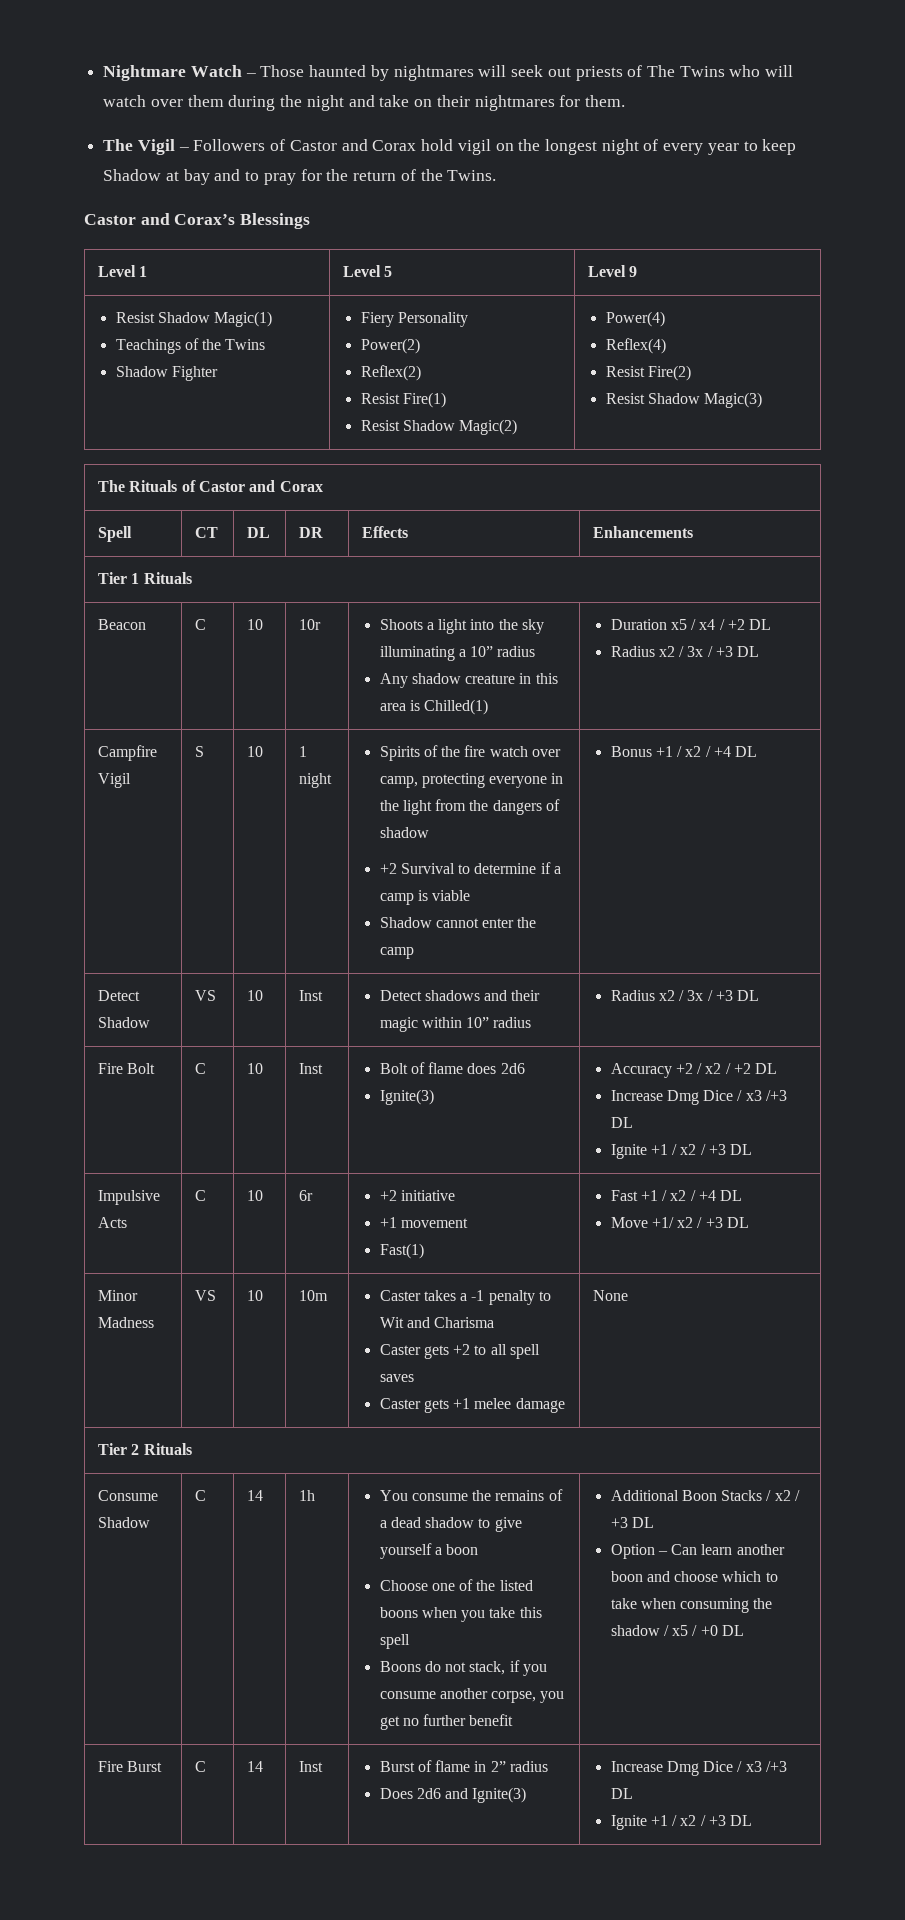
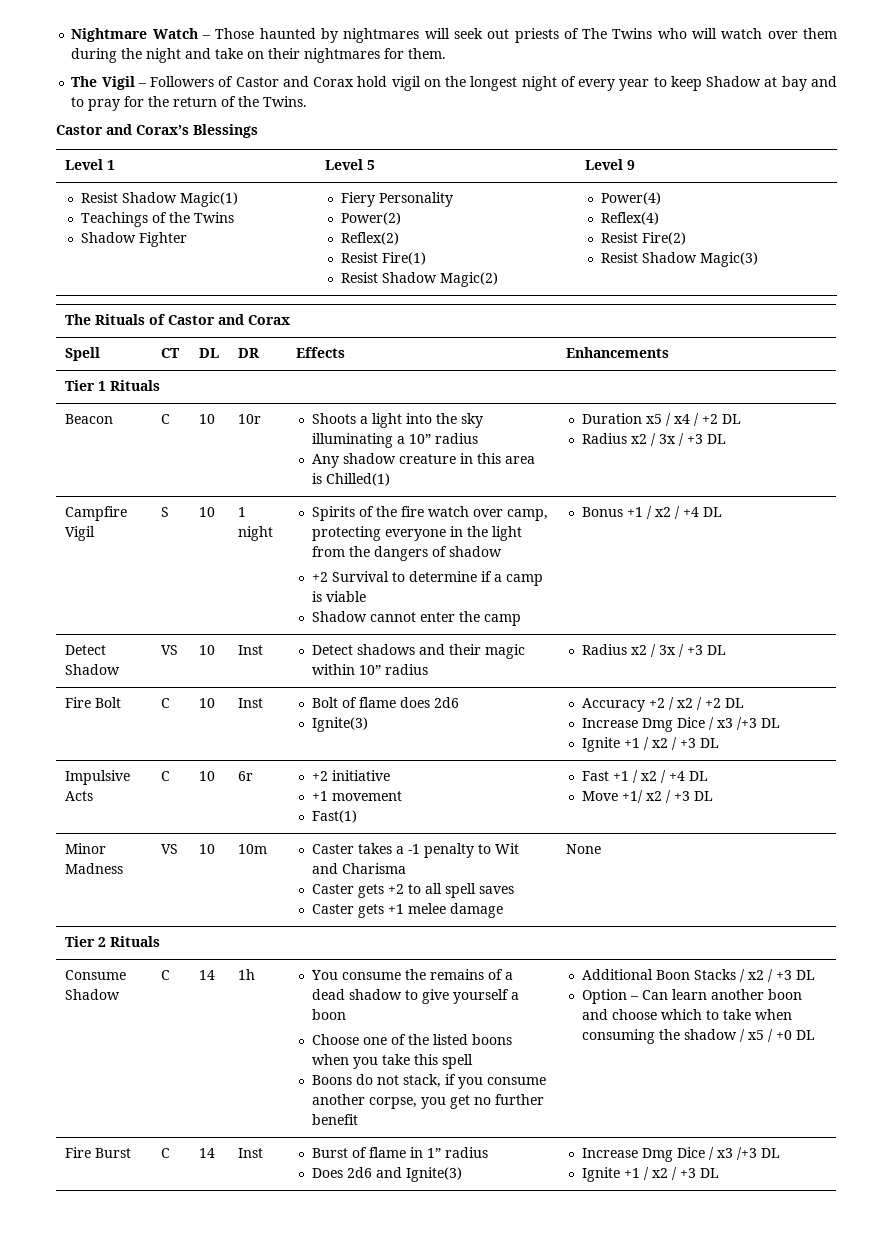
- Fire Burst | C | 14 | Inst | Burst of flame in 2” radius
+ Fire Burst | C | 14 | Inst | Burst of flame in 1” radius

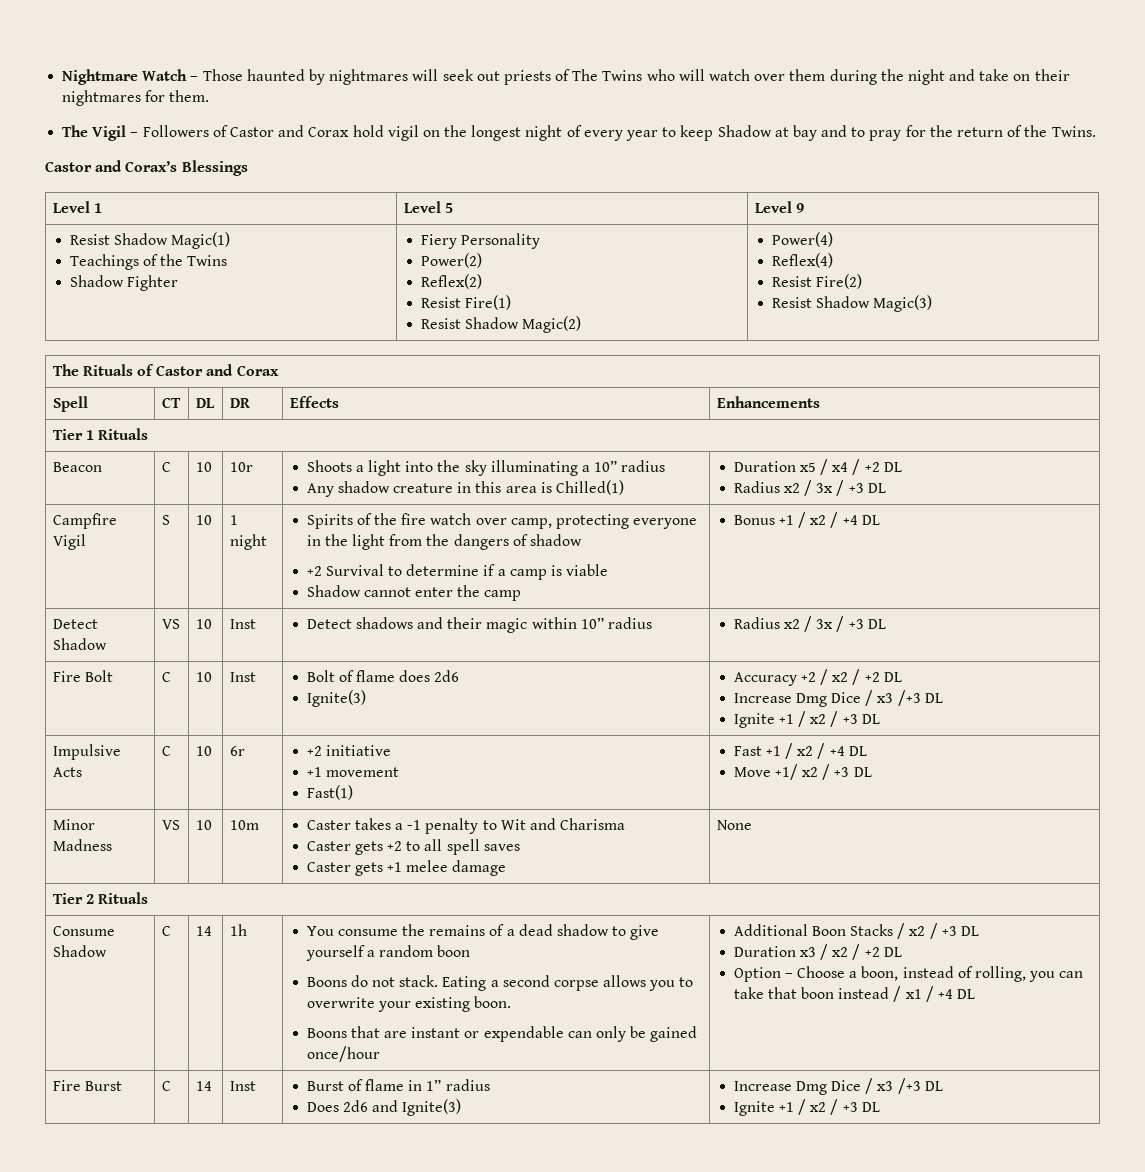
- You consume the remains of a dead shadow to give yourself a boon
+ You consume the remains of a dead shadow to give yourself a random boon
- Choose one of the listed boons when you take this spell
- Boons do not stack, if you consume another corpse, you get no further benefit
+ Boons do not stack. Eating a second corpse allows you to overwrite your existing boon.
+ Boons that are instant or expendable can only be gained once/hour
- Option – Can learn another boon and choose which to take when consuming the shadow / x5 / +0 DL
+ Duration x3 / x2 / +2 DL
+ Option – Choose a boon, instead of rolling, you can take that boon instead / x1 / +4 DL

